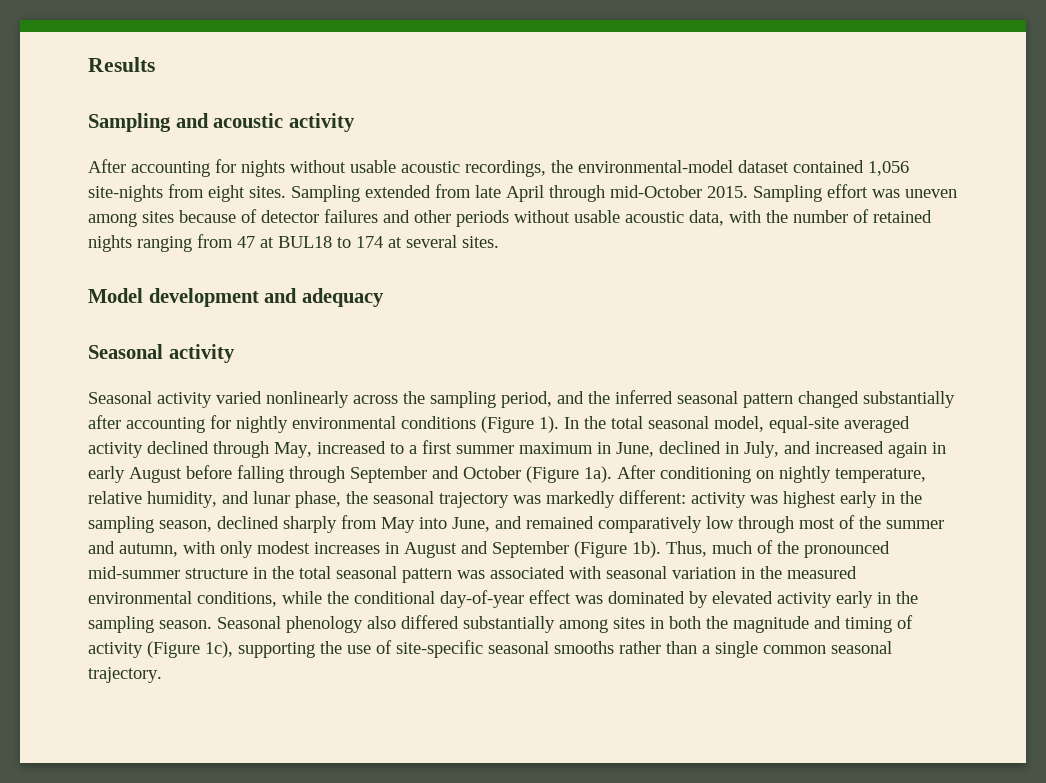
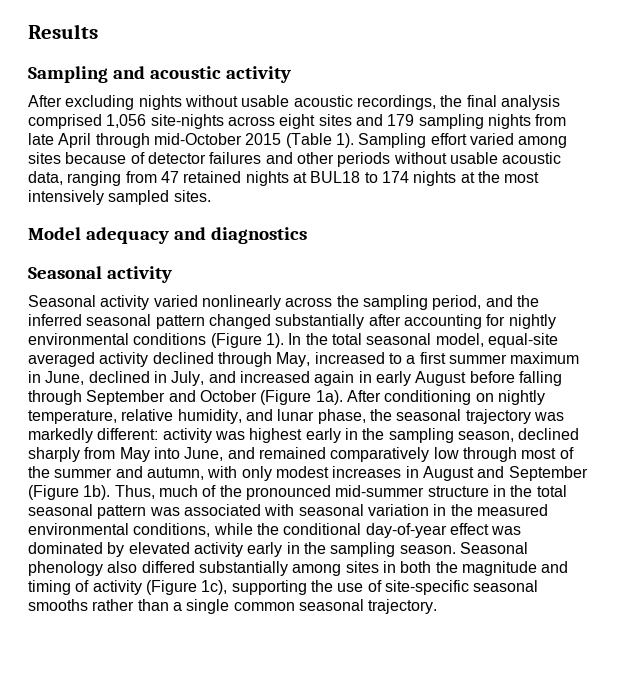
- After accounting for nights without usable acoustic recordings, the environmental-model dataset contained 1,056 site-nights from eight sites. Sampling extended from late April through mid-October 2015. Sampling effort was uneven among sites because of detector failures and other periods without usable acoustic data, with the number of retained nights ranging from 47 at BUL18 to 174 at several sites.
+ After excluding nights without usable acoustic recordings, the final analysis comprised 1,056 site-nights across eight sites and 179 sampling nights from late April through mid-October 2015 (Table 1). Sampling effort varied among sites because of detector failures and other periods without usable acoustic data, ranging from 47 retained nights at BUL18 to 174 nights at the most intensively sampled sites.
- Model development and adequacy
+ Model adequacy and diagnostics

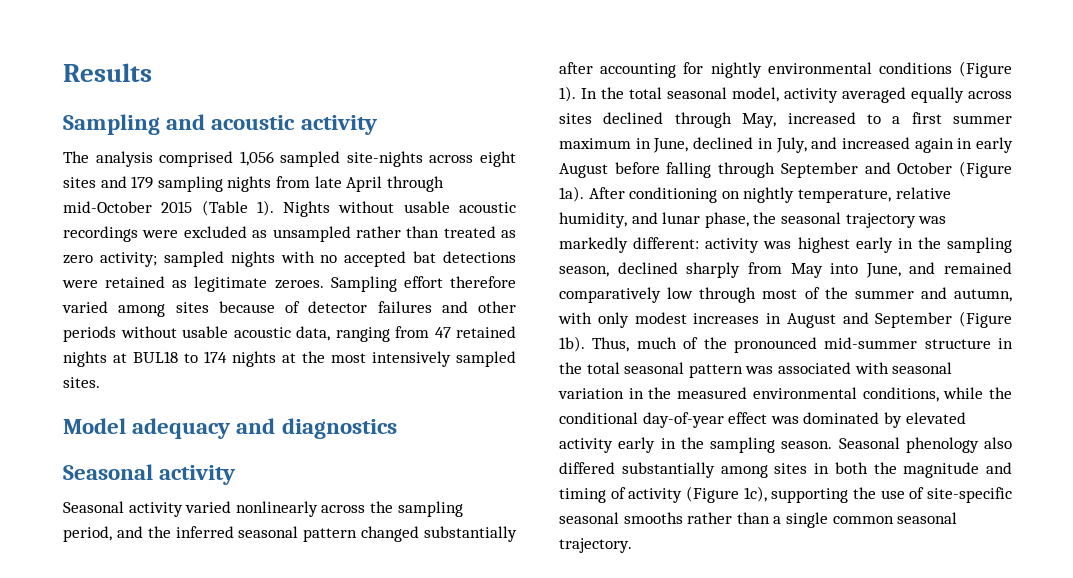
- After excluding nights without usable acoustic recordings, the final analysis comprised 1,056 site-nights across eight sites and 179 sampling nights from late April through mid-October 2015 (Table 1).
+ The analysis comprised 1,056 sampled site-nights across eight sites and 179 sampling nights from late April through mid-October 2015 (Table 1).
+ Nights without usable acoustic recordings were excluded as unsampled rather than treated as zero activity; sampled nights with no accepted bat detections were retained as legitimate zeroes.
- Sampling effort varied among sites because of detector failures and other periods without usable acoustic data, ranging from 47 retained nights at BUL18 to 174 nights at the most intensively sampled sites.
+ Sampling effort therefore varied among sites because of detector failures and other periods without usable acoustic data, ranging from 47 retained nights at BUL18 to 174 nights at the most intensively sampled sites.
- In the total seasonal model, equal-site averaged activity declined through May, increased to a first summer maximum in June, declined in July, and increased again in early August before falling through September and October (Figure 1a).
+ In the total seasonal model, activity averaged equally across sites declined through May, increased to a first summer maximum in June, declined in July, and increased again in early August before falling through September and October (Figure 1a).

